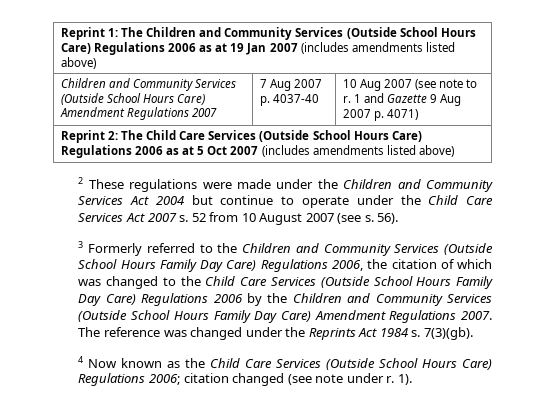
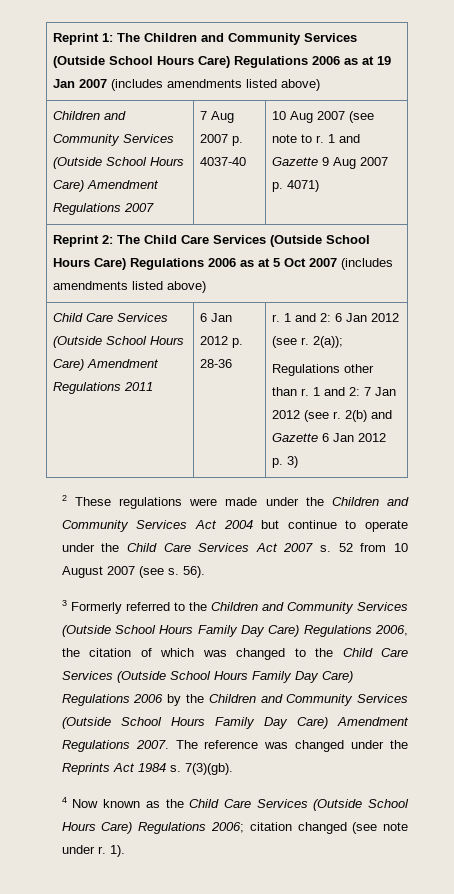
+ Child Care Services (Outside School Hours Care) Amendment Regulations 2011 | 6 Jan 2012 p. 28-36 | r. 1 and 2: 6 Jan 2012 (see r. 2(a));
+ Regulations other than r. 1 and 2: 7 Jan 2012 (see r. 2(b) and Gazette 6 Jan 2012 p. 3)

